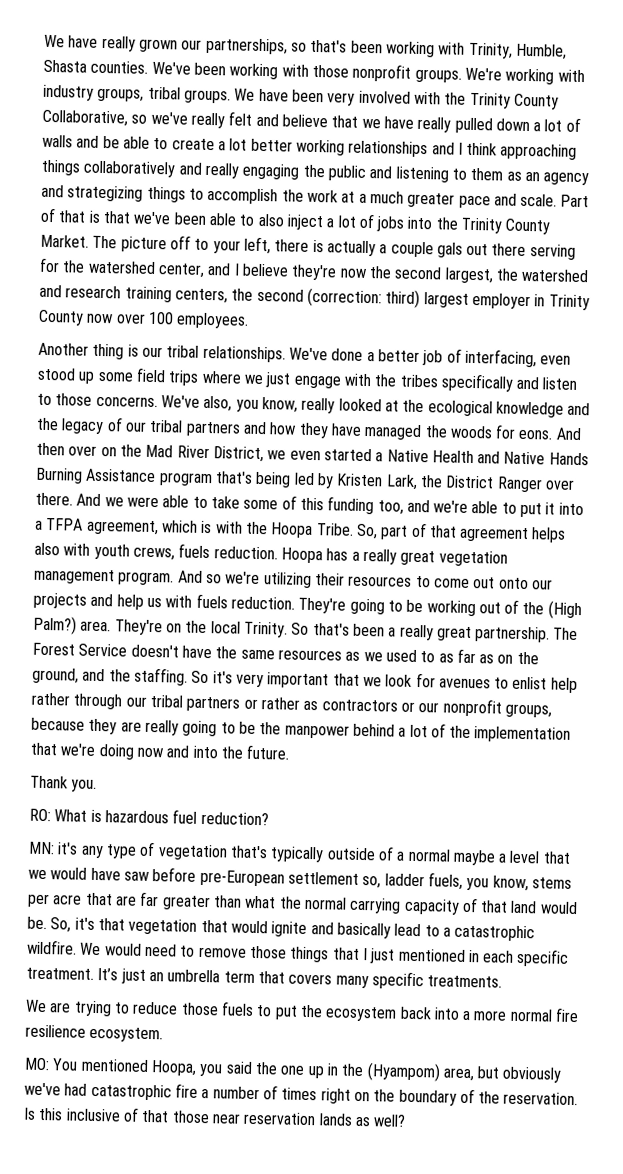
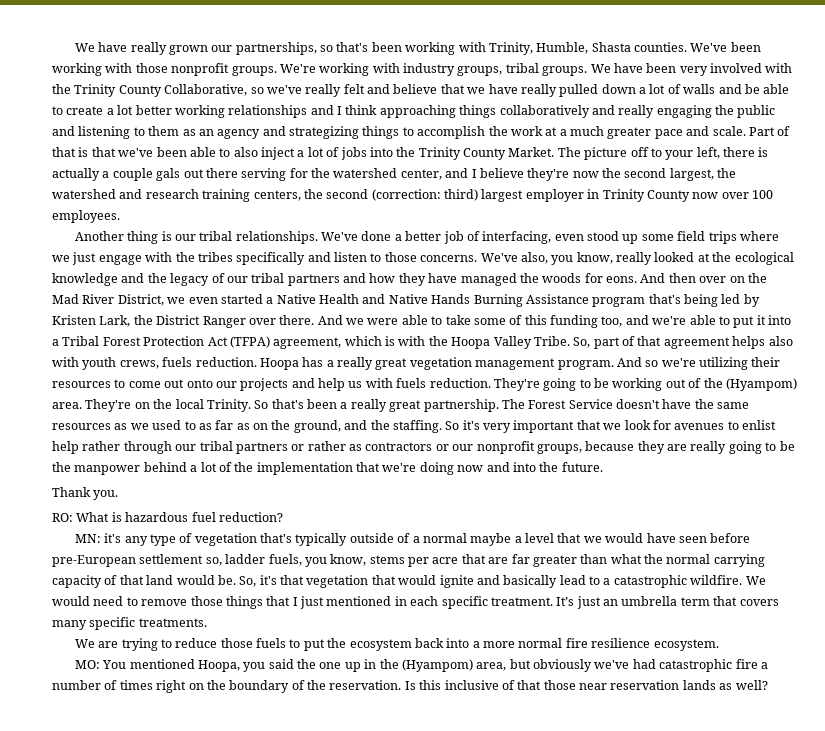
- And we were able to take some of this funding too, and we're able to put it into a TFPA agreement, which is with the Hoopa Tribe.
+ And we were able to take some of this funding too, and we're able to put it into a Tribal Forest Protection Act (TFPA) agreement, which is with the Hoopa Valley Tribe.
- They're going to be working out of the (High Palm?) area.
+ They're going to be working out of the (Hyampom) area.
- MN: it's any type of vegetation that's typically outside of a normal maybe a level that we would have saw before pre-European settlement so, ladder fuels, you know, stems per acre that are far greater than what the normal carrying capacity of that land would be.
+ MN: it's any type of vegetation that's typically outside of a normal maybe a level that we would have seen before pre-European settlement so, ladder fuels, you know, stems per acre that are far greater than what the normal carrying capacity of that land would be.

